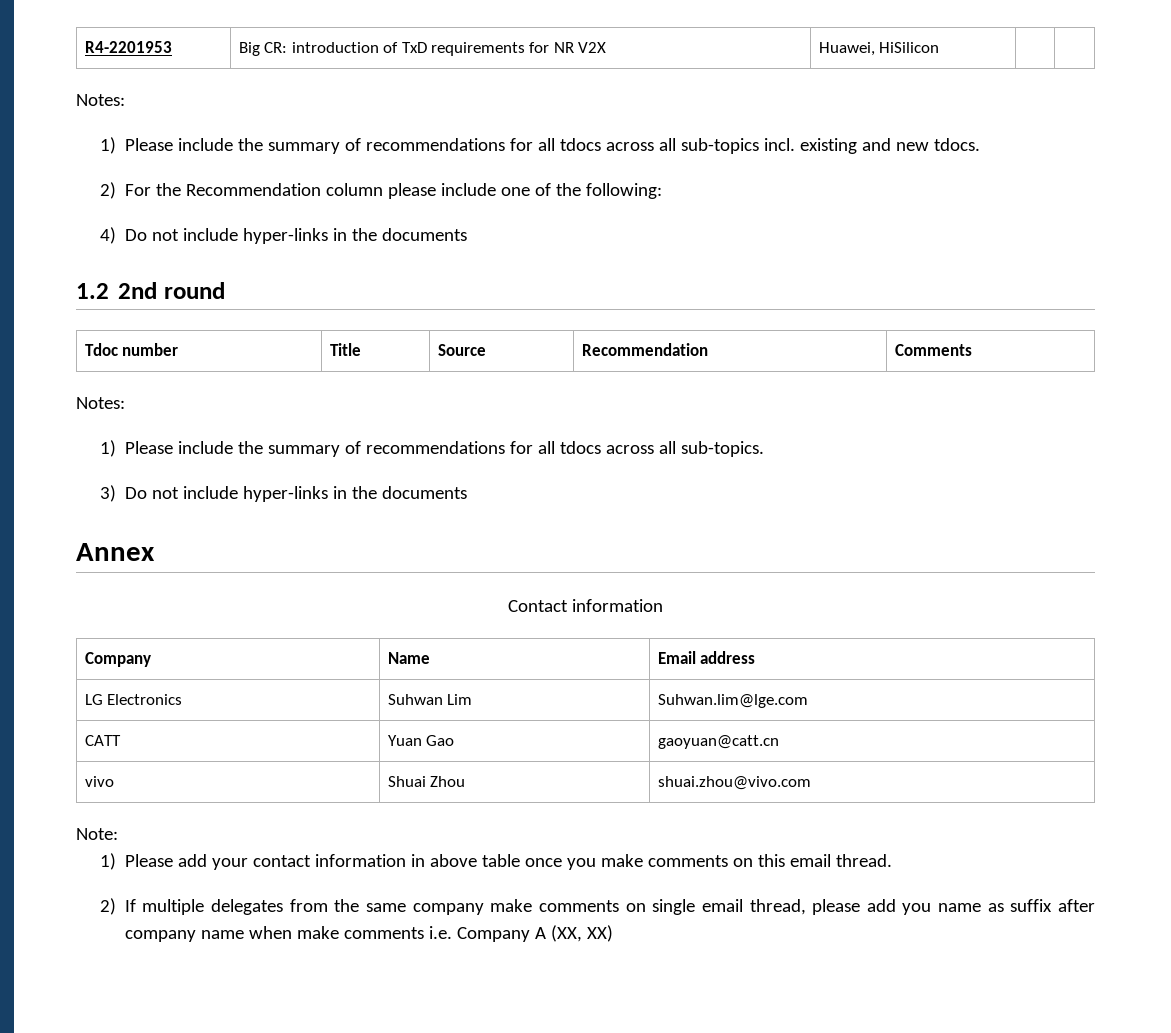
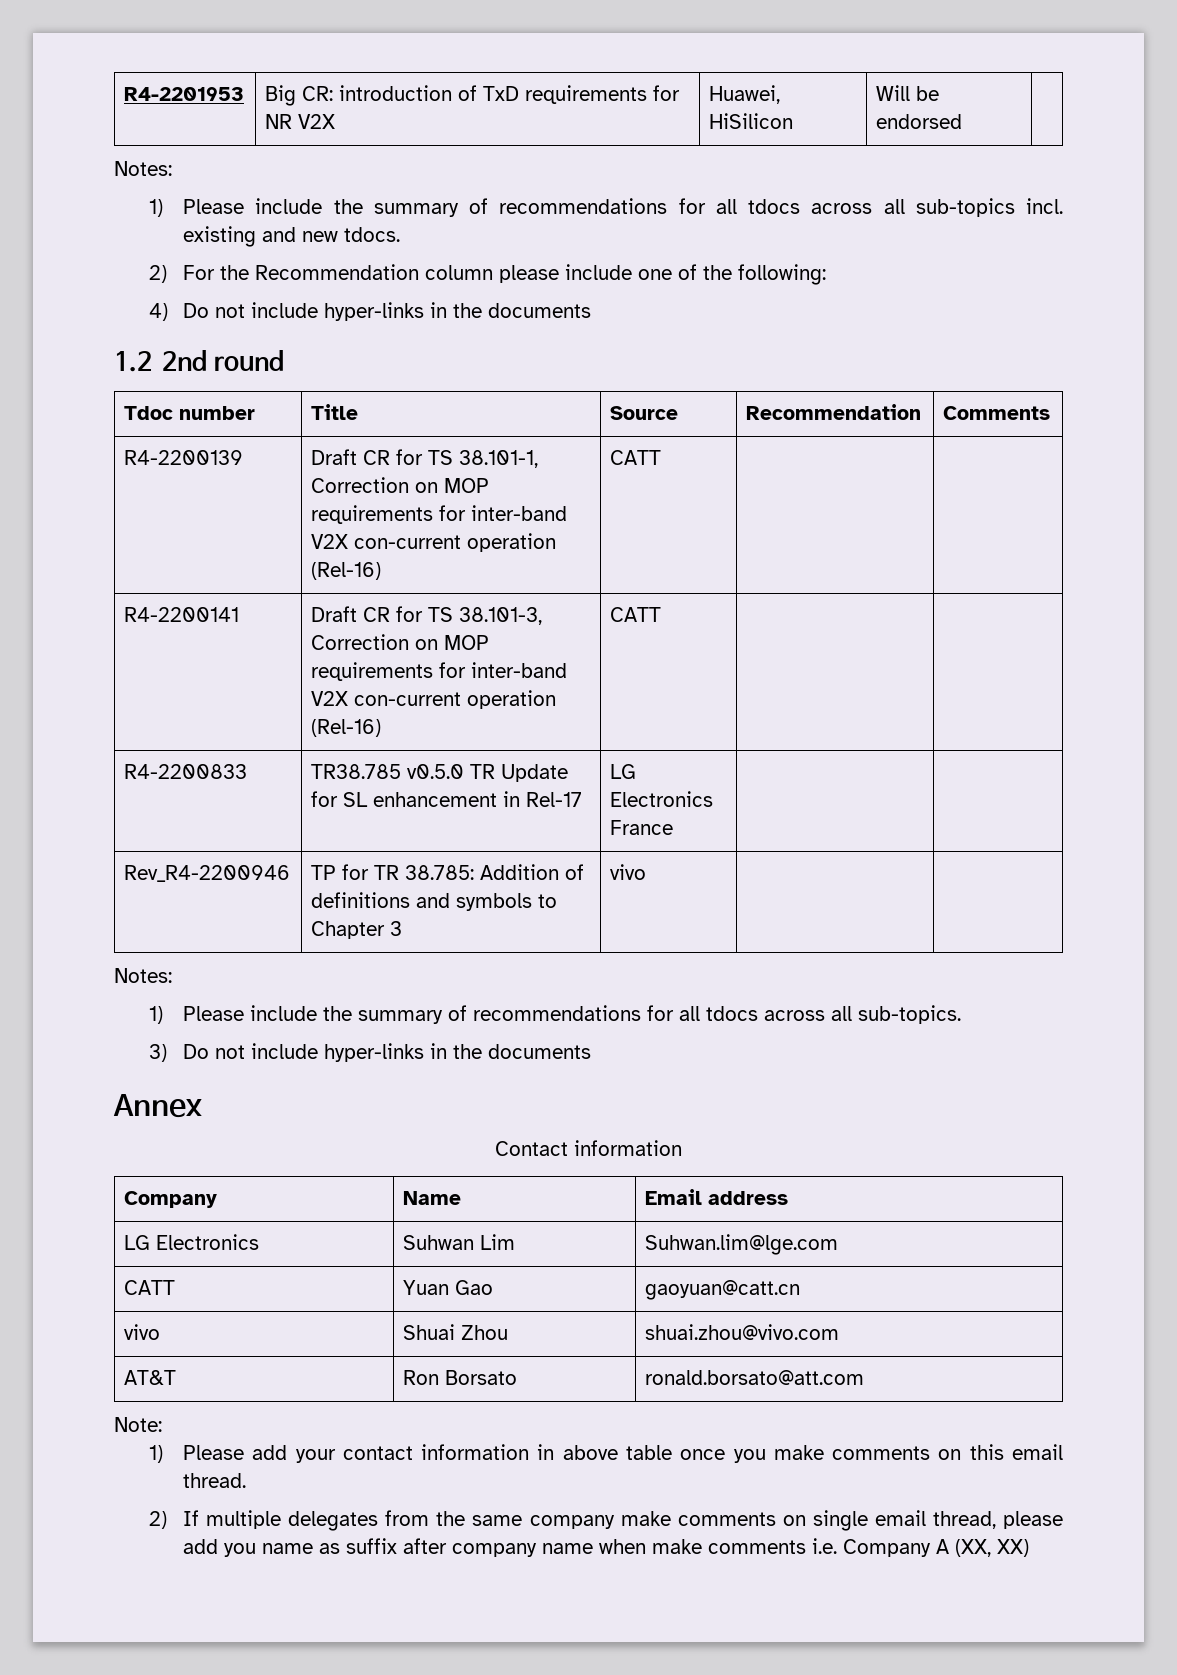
- R4-2201953 | Big CR: introduction of TxD requirements for NR V2X | Huawei, HiSilicon | |
+ R4-2201953 | Big CR: introduction of TxD requirements for NR V2X | Huawei, HiSilicon | Will be endorsed |
+ R4-2200139 | Draft CR for TS 38.101-1, Correction on MOP requirements for inter-band V2X con-current operation (Rel-16) | CATT | |
+ R4-2200141 | Draft CR for TS 38.101-3, Correction on MOP requirements for inter-band V2X con-current operation (Rel-16) | CATT | |
+ R4-2200833 | TR38.785 v0.5.0 TR Update for SL enhancement in Rel-17 | LG Electronics France | |
+ Rev_R4-2200946 | TP for TR 38.785: Addition of definitions and symbols to Chapter 3 | vivo | |
+ AT&T | Ron Borsato | ronald.borsato@att.com

